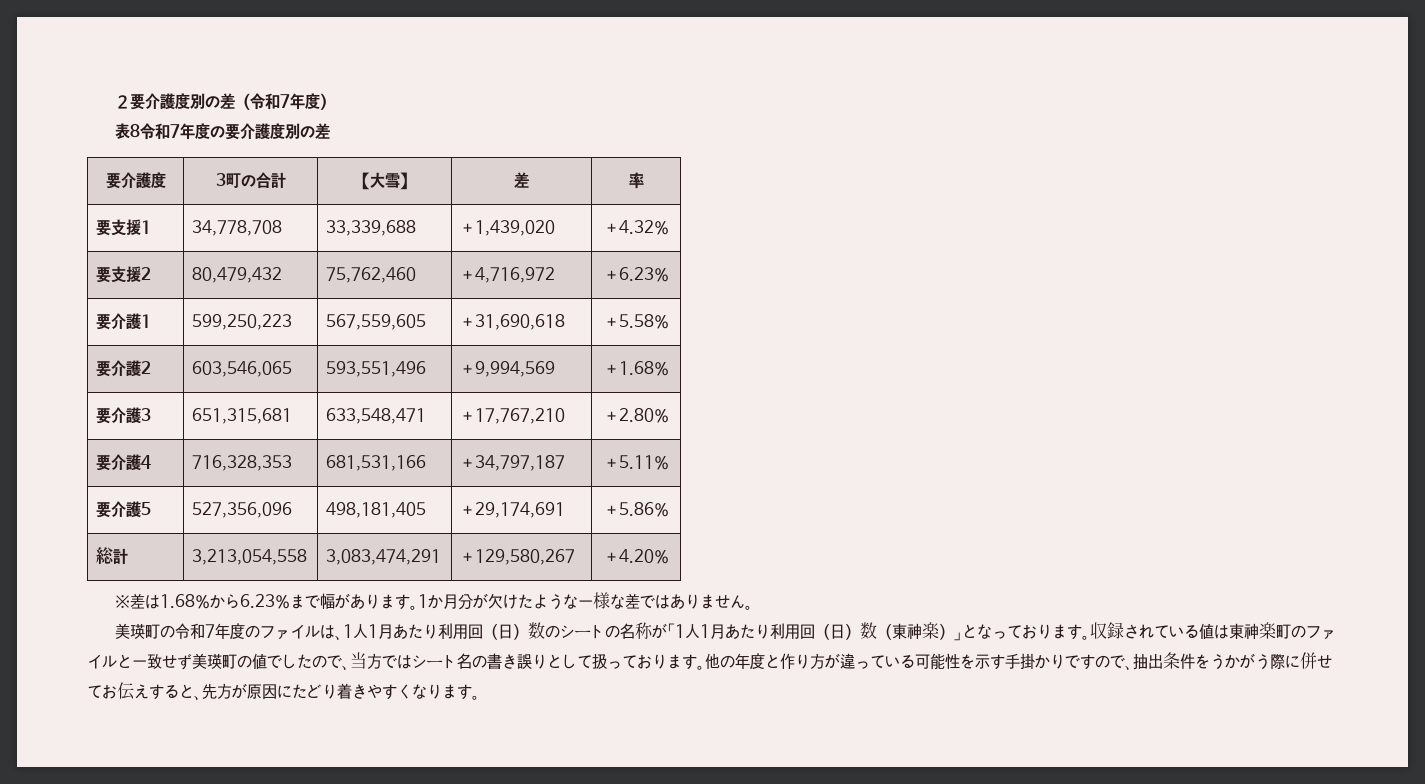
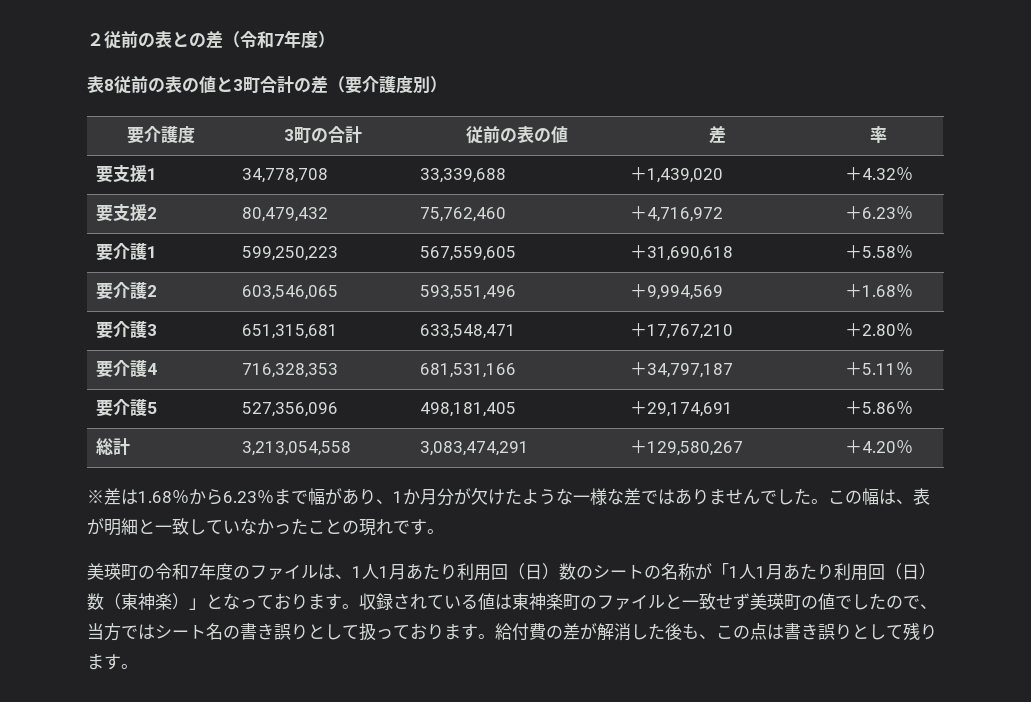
- ２要介護度別の差（令和7年度）
+ ２従前の表との差（令和7年度）
- 表8令和7年度の要介護度別の差
+ 表8従前の表の値と3町合計の差（要介護度別）
- 要介護度 | 3町の合計 | 【大雪】 | 差 | 率
+ 要介護度 | 3町の合計 | 従前の表の値 | 差 | 率
- ※差は1.68％から6.23％まで幅があります。1か月分が欠けたような一様な差ではありません。
+ ※差は1.68％から6.23％まで幅があり、1か月分が欠けたような一様な差ではありませんでした。この幅は、表が明細と一致していなかったことの現れです。
- 他の年度と作り方が違っている可能性を示す手掛かりですので、抽出条件をうかがう際に併せてお伝えすると、先方が原因にたどり着きやすくなります。
+ 給付費の差が解消した後も、この点は書き誤りとして残ります。

